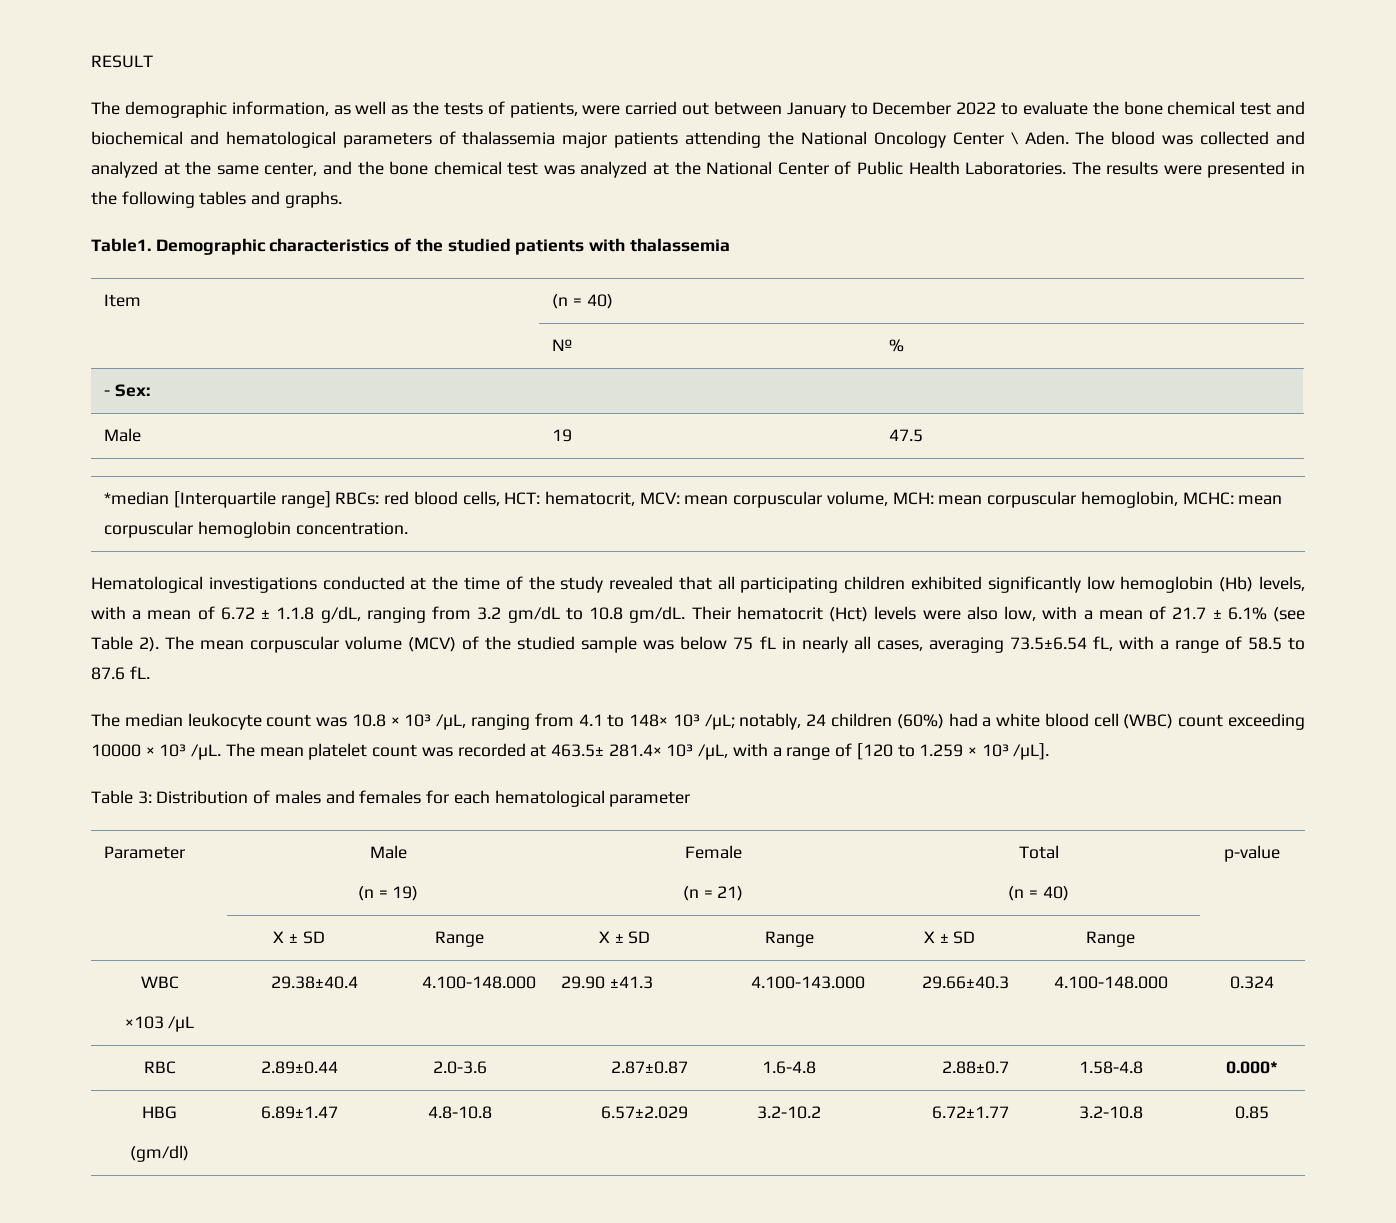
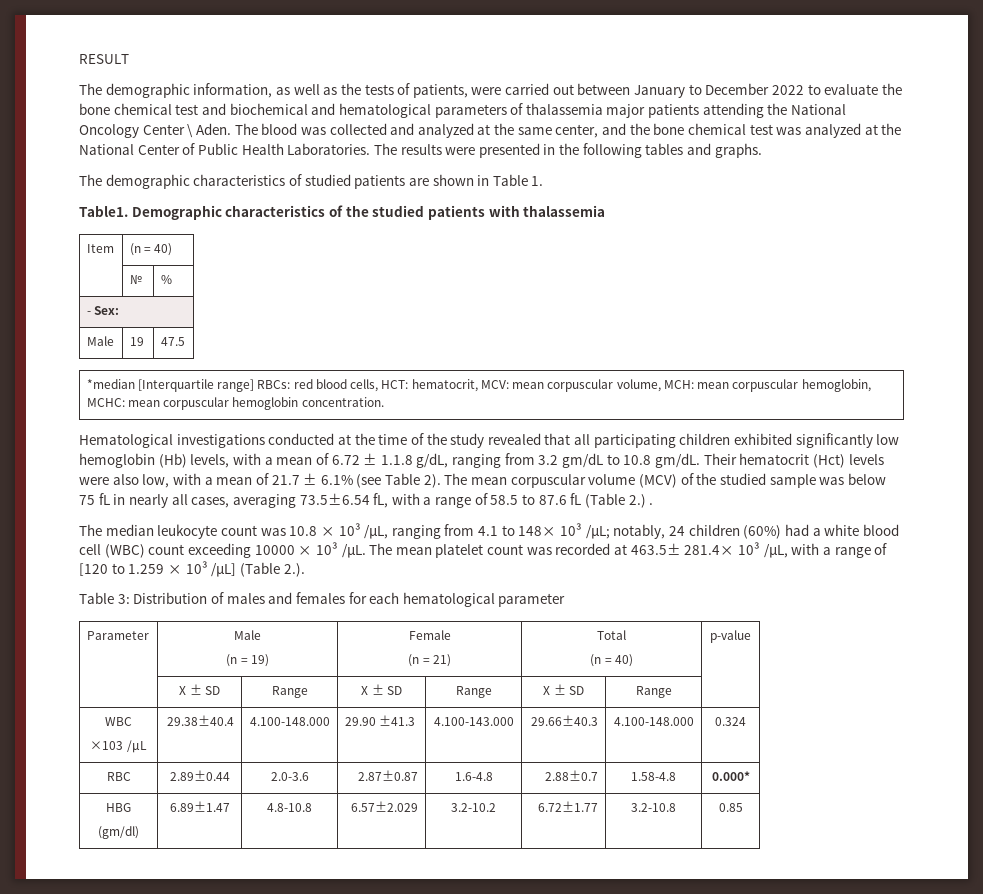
+ The demographic characteristics of studied patients are shown in Table 1.
- The mean corpuscular volume (MCV) of the studied sample was below 75 fL in nearly all cases, averaging 73.5±6.54 fL, with a range of 58.5 to 87.6 fL.
+ The mean corpuscular volume (MCV) of the studied sample was below 75 fL in nearly all cases, averaging 73.5±6.54 fL, with a range of 58.5 to 87.6 fL (Table 2.) .
- The mean platelet count was recorded at 463.5± 281.4× 10³ /µL, with a range of [120 to 1.259 × 10³ /µL].
+ The mean platelet count was recorded at 463.5± 281.4× 10³ /µL, with a range of [120 to 1.259 × 10³ /µL] (Table 2.).

